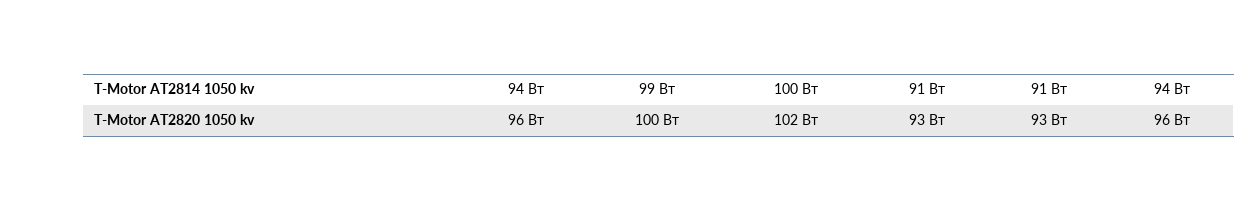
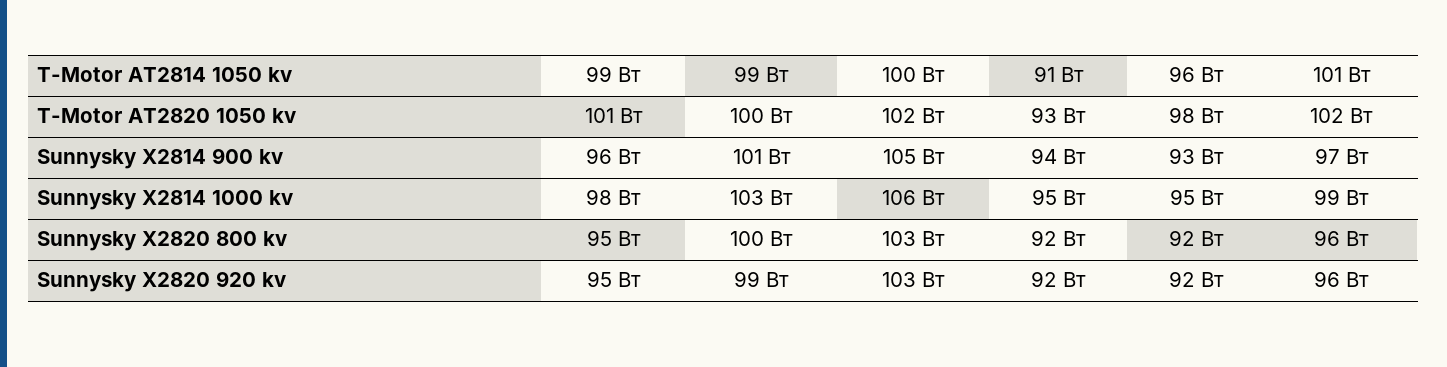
- T-Motor AT2814 1050 kv | 94 Вт | 99 Вт | 100 Вт | 91 Вт | 91 Вт | 94 Вт
+ T-Motor AT2814 1050 kv | 99 Вт | 99 Вт | 100 Вт | 91 Вт | 96 Вт | 101 Вт
- T-Motor AT2820 1050 kv | 96 Вт | 100 Вт | 102 Вт | 93 Вт | 93 Вт | 96 Вт
+ T-Motor AT2820 1050 kv | 101 Вт | 100 Вт | 102 Вт | 93 Вт | 98 Вт | 102 Вт
+ Sunnysky X2814 900 kv | 96 Вт | 101 Вт | 105 Вт | 94 Вт | 93 Вт | 97 Вт
+ Sunnysky X2814 1000 kv | 98 Вт | 103 Вт | 106 Вт | 95 Вт | 95 Вт | 99 Вт
+ Sunnysky X2820 800 kv | 95 Вт | 100 Вт | 103 Вт | 92 Вт | 92 Вт | 96 Вт
+ Sunnysky X2820 920 kv | 95 Вт | 99 Вт | 103 Вт | 92 Вт | 92 Вт | 96 Вт

